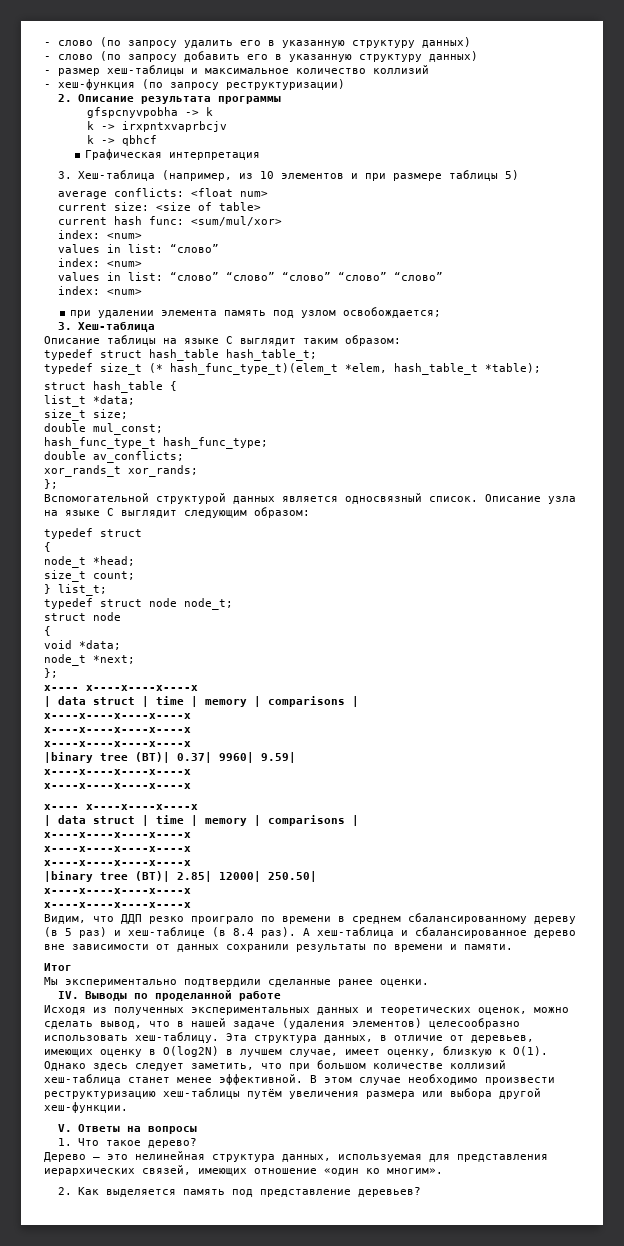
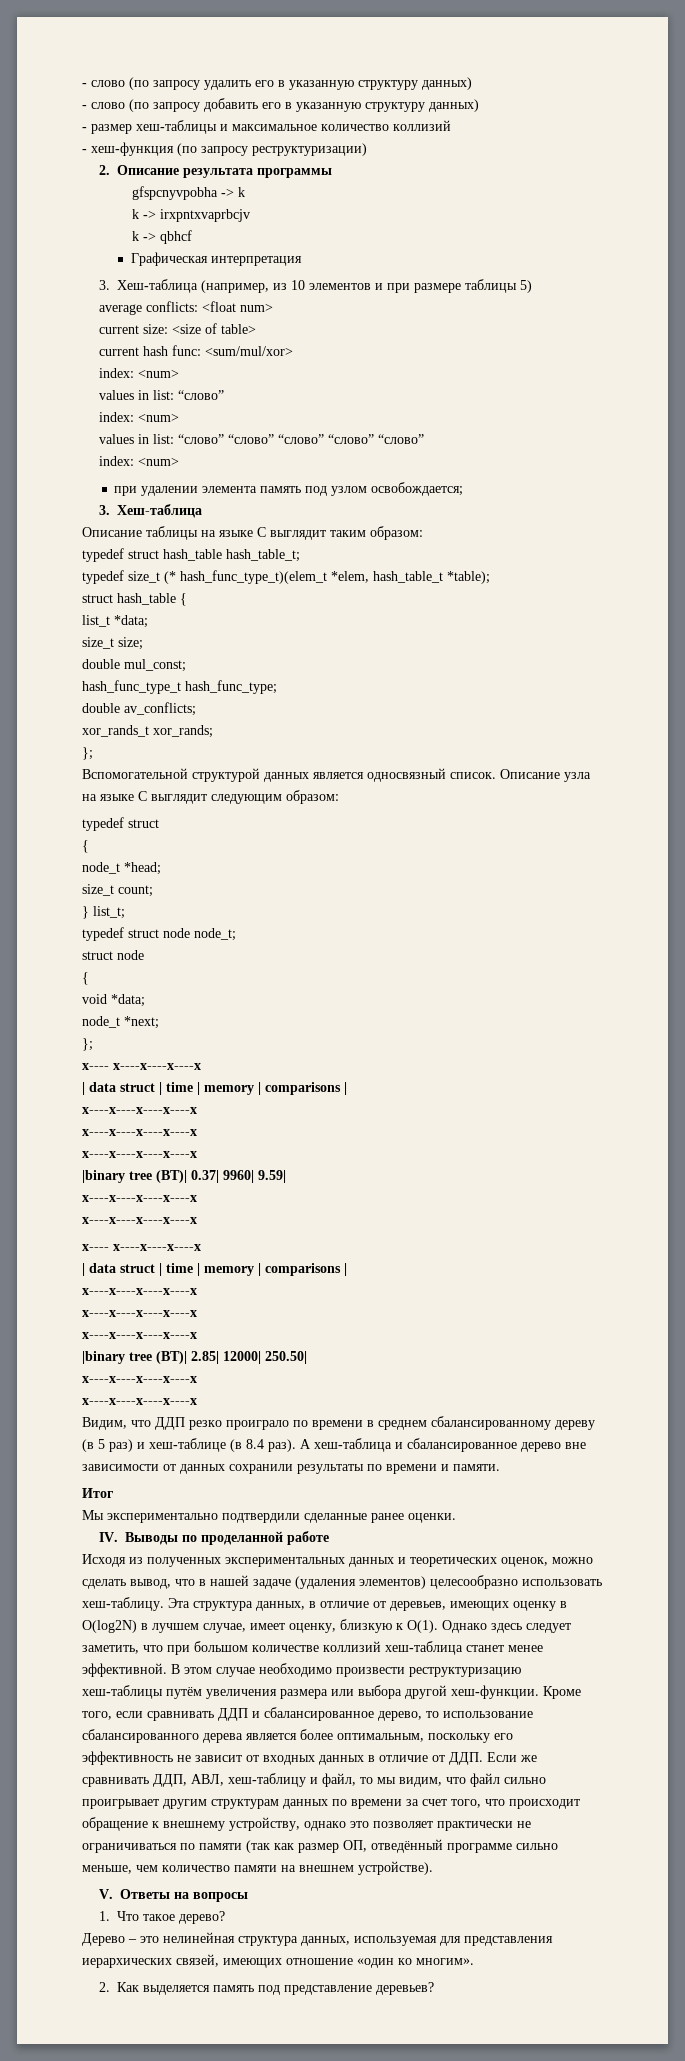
+ Кроме того, если сравнивать ДДП и сбалансированное дерево, то использование сбалансированного дерева является более оптимальным, поскольку его эффективность не зависит от входных данных в отличие от ДДП. Если же сравнивать ДДП, АВЛ, хеш-таблицу и файл, то мы видим, что файл сильно проигрывает другим структурам данных по времени за счет того, что происходит обращение к внешнему устройству, однако это позволяет практически не ограничиваться по памяти (так как размер ОП, отведённый программе сильно меньше, чем количество памяти на внешнем устройстве).

